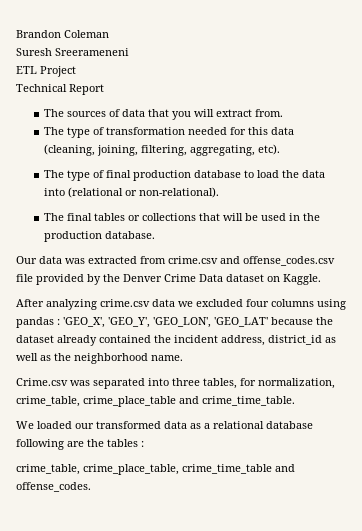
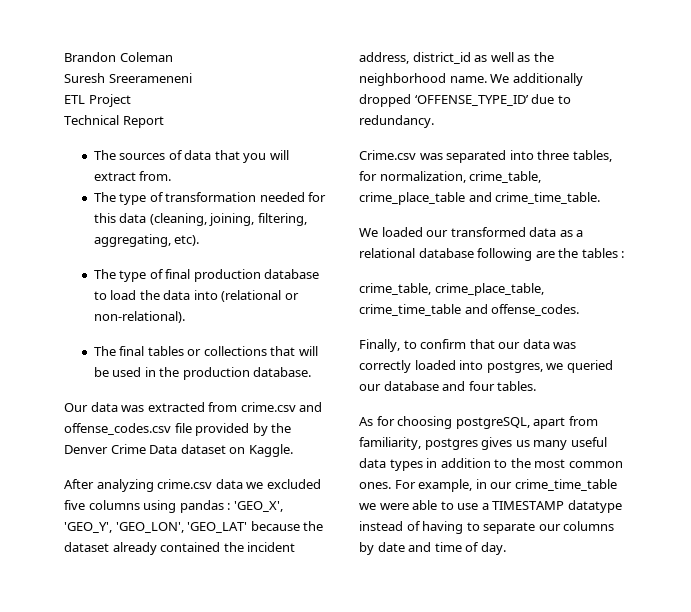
- After analyzing crime.csv data we excluded four columns using pandas : 'GEO_X', 'GEO_Y', 'GEO_LON', 'GEO_LAT' because the dataset already contained the incident address, district_id as well as the neighborhood name.
+ After analyzing crime.csv data we excluded five columns using pandas : 'GEO_X', 'GEO_Y', 'GEO_LON', 'GEO_LAT' because the dataset already contained the incident address, district_id as well as the neighborhood name. We additionally dropped ‘OFFENSE_TYPE_ID’ due to redundancy.
+ Finally, to confirm that our data was correctly loaded into postgres, we queried our database and four tables.
+ As for choosing postgreSQL, apart from familiarity, postgres gives us many useful data types in addition to the most common ones. For example, in our crime_time_table we were able to use a TIMESTAMP datatype instead of having to separate our columns by date and time of day.

